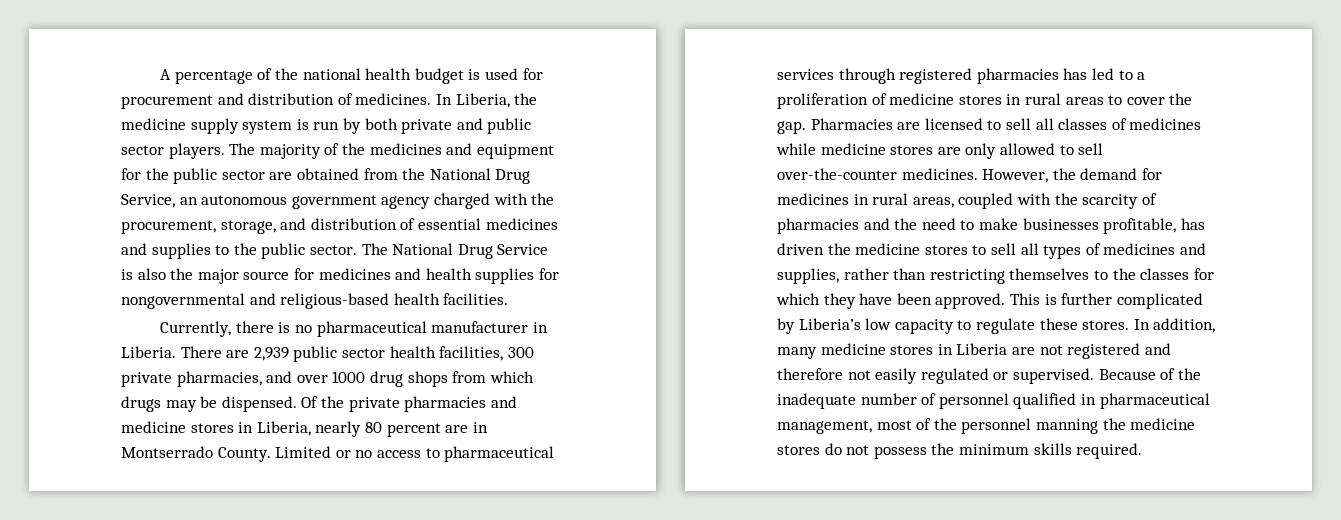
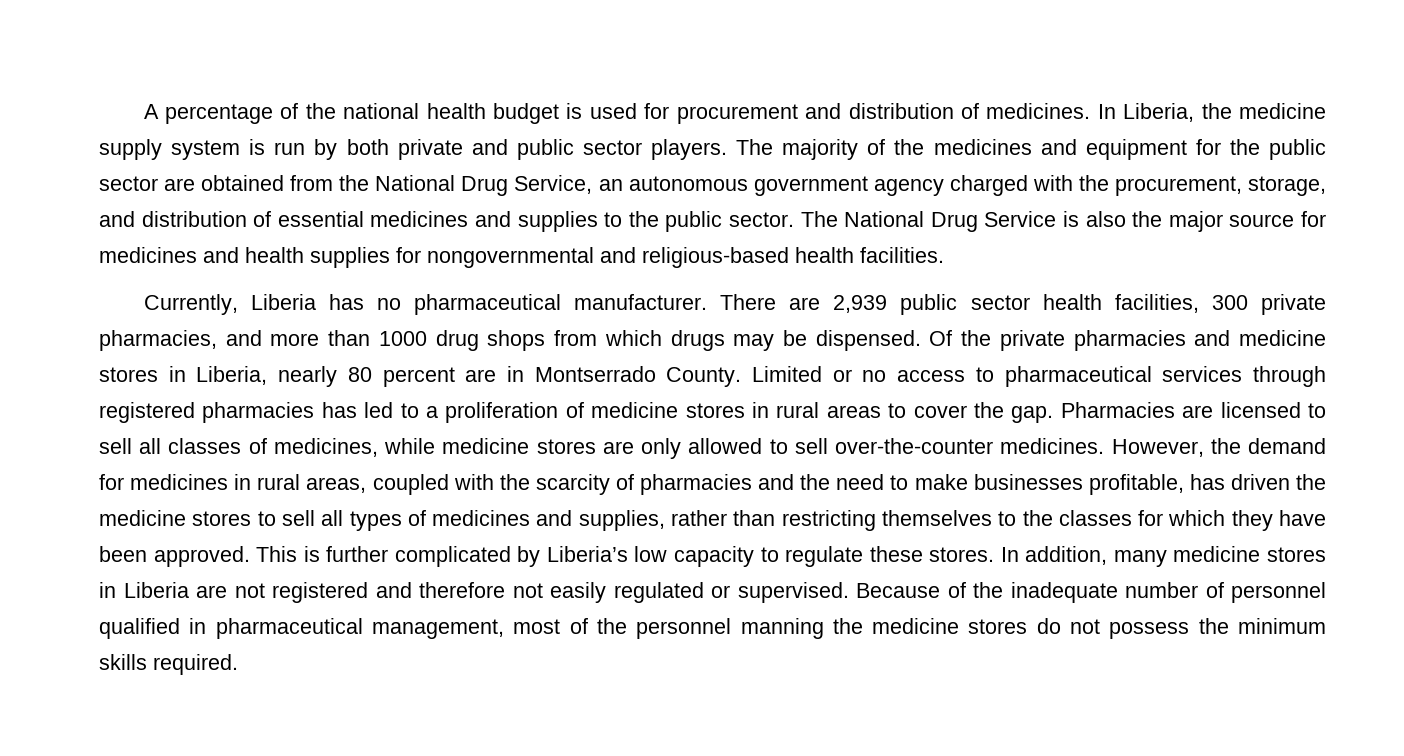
- Currently, there is no pharmaceutical manufacturer in Liberia.
+ Currently, Liberia has no pharmaceutical manufacturer.
- There are 2,939 public sector health facilities, 300 private pharmacies, and over 1000 drug shops from which drugs may be dispensed.
+ There are 2,939 public sector health facilities, 300 private pharmacies, and more than 1000 drug shops from which drugs may be dispensed.
- Pharmacies are licensed to sell all classes of medicines while medicine stores are only allowed to sell over-the-counter medicines.
+ Pharmacies are licensed to sell all classes of medicines, while medicine stores are only allowed to sell over-the-counter medicines.

